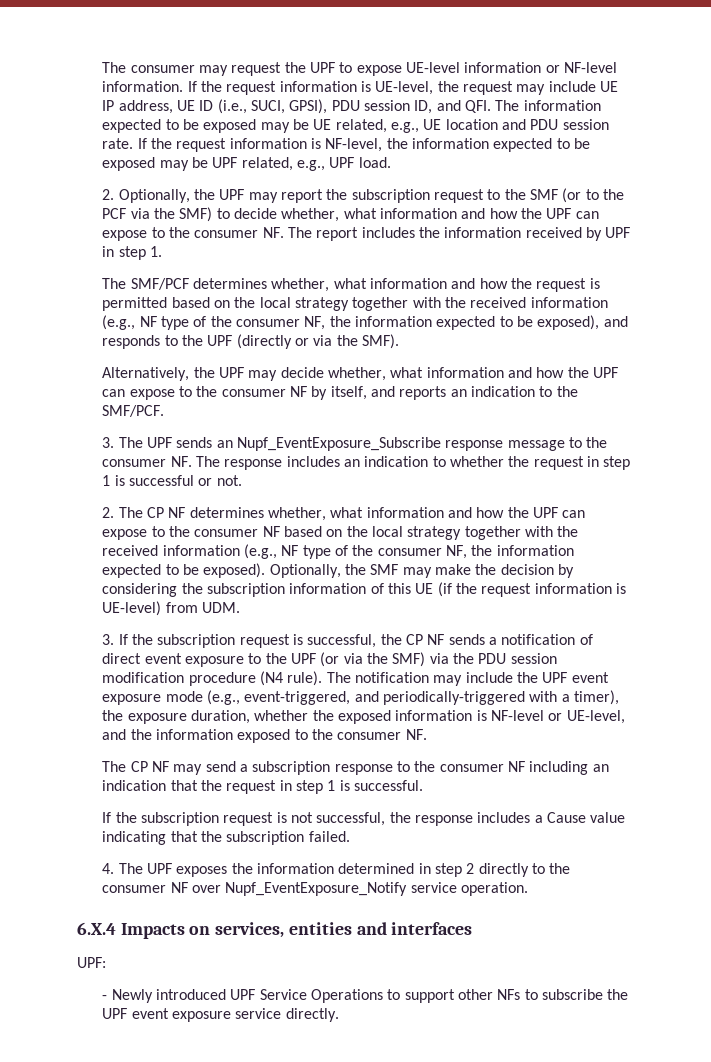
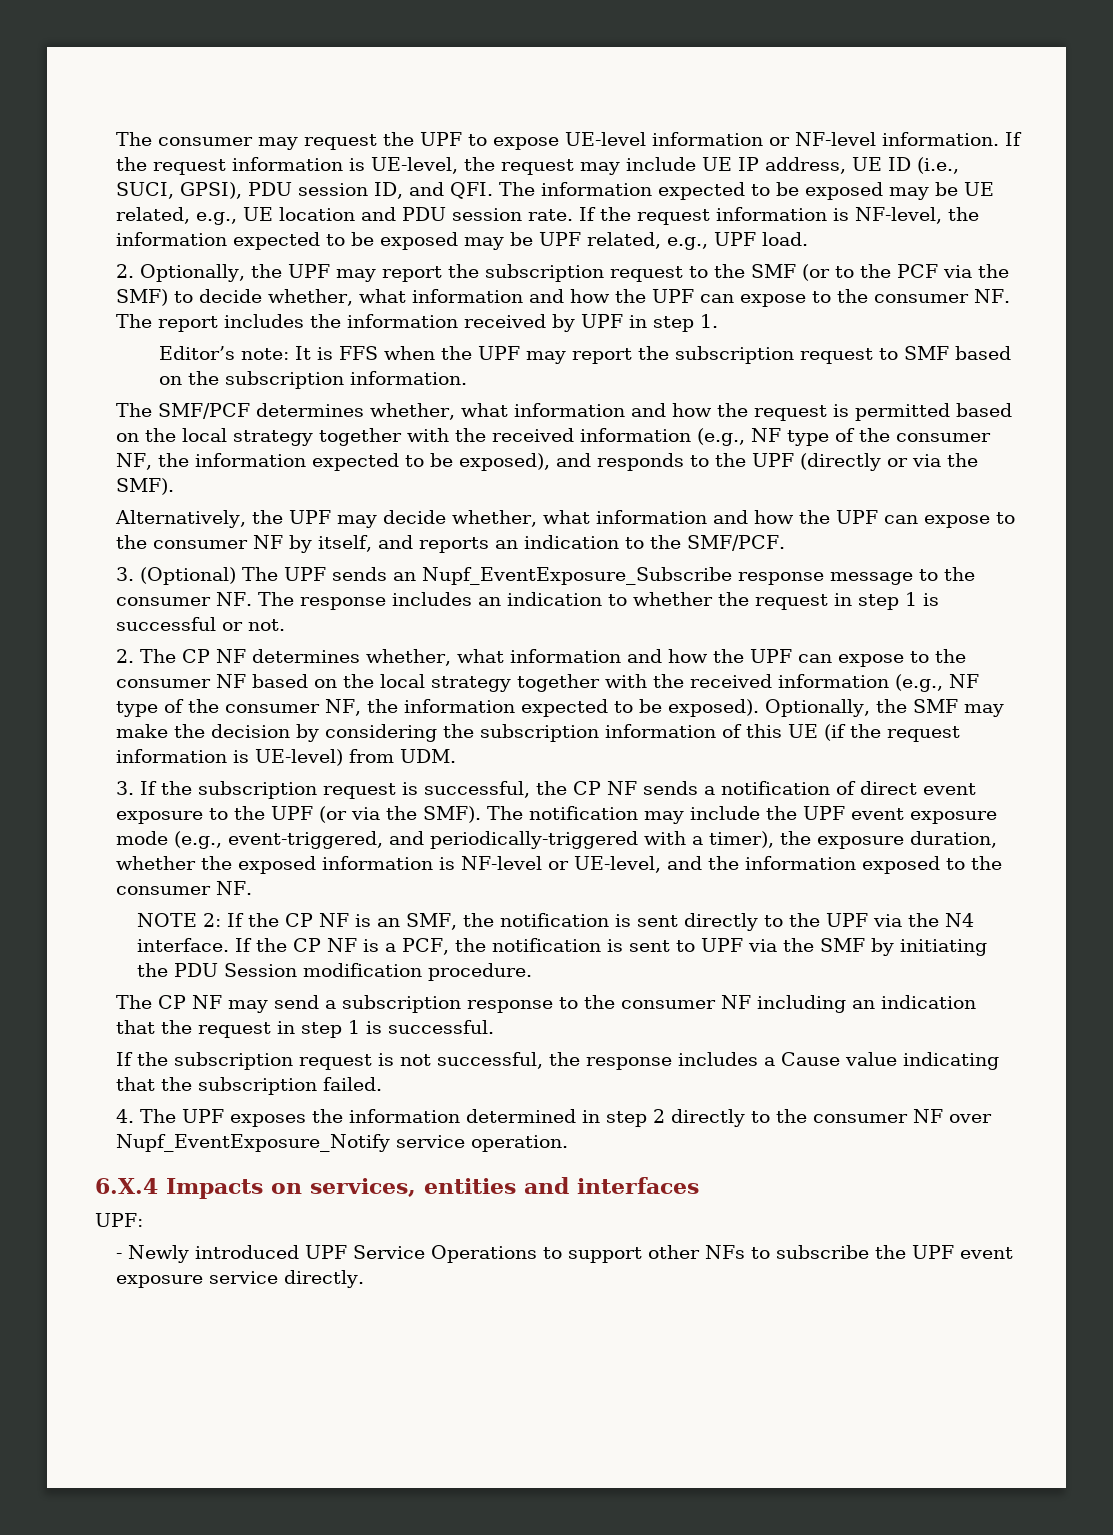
+ Editor’s note: It is FFS when the UPF may report the subscription request to SMF based on the subscription information.
- 3. The UPF sends an Nupf_EventExposure_Subscribe response message to the consumer NF. The response includes an indication to whether the request in step 1 is successful or not.
+ 3. (Optional) The UPF sends an Nupf_EventExposure_Subscribe response message to the consumer NF. The response includes an indication to whether the request in step 1 is successful or not.
- 3. If the subscription request is successful, the CP NF sends a notification of direct event exposure to the UPF (or via the SMF) via the PDU session modification procedure (N4 rule).
+ 3. If the subscription request is successful, the CP NF sends a notification of direct event exposure to the UPF (or via the SMF).
+ NOTE 2: If the CP NF is an SMF, the notification is sent directly to the UPF via the N4 interface. If the CP NF is a PCF, the notification is sent to UPF via the SMF by initiating the PDU Session modification procedure.

